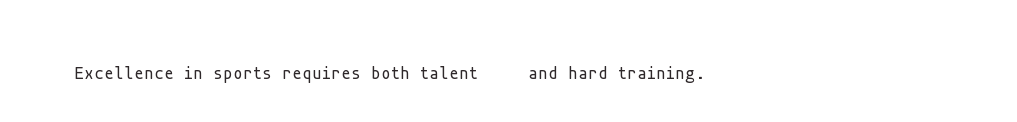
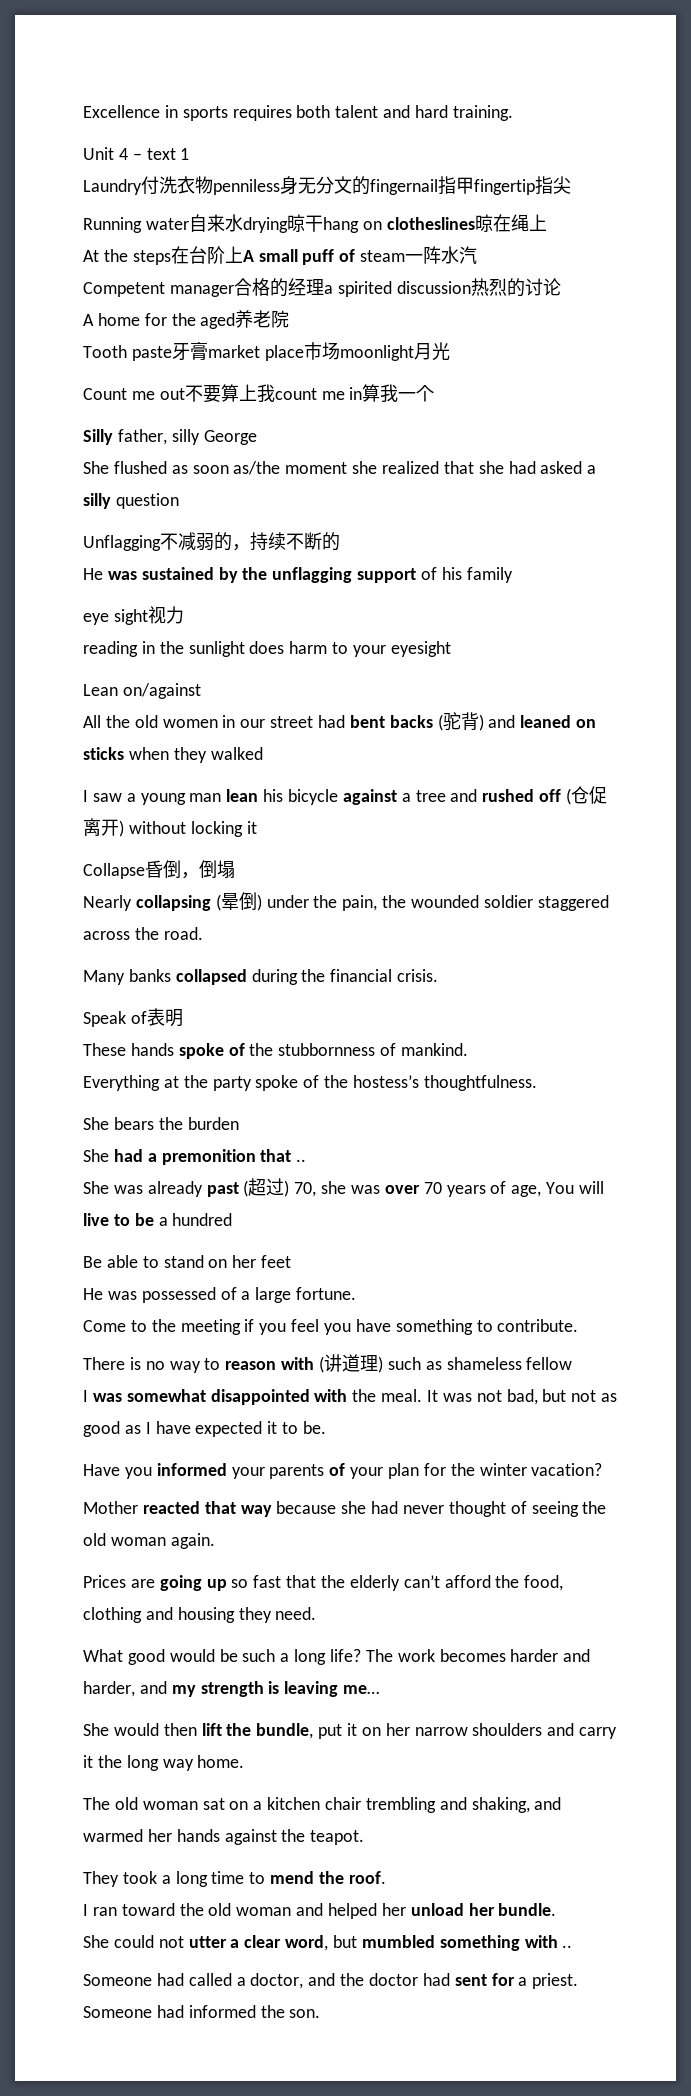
+ Unit 4 – text 1
+ Laundry付洗衣物penniless身无分文的fingernail指甲fingertip指尖
+ Running water自来水drying晾干hang on clotheslines晾在绳上
+ At the steps在台阶上A small puff of steam一阵水汽
+ Competent manager合格的经理a spirited discussion热烈的讨论
+ A home for the aged养老院
+ Tooth paste牙膏market place市场moonlight月光
+ Count me out不要算上我count me in算我一个
+ Silly father, silly George
+ She flushed as soon as/the moment she realized that she had asked a silly question
+ Unflagging不减弱的，持续不断的
+ He was sustained by the unflagging support of his family
+ eye sight视力
+ reading in the sunlight does harm to your eyesight
+ Lean on/against
+ All the old women in our street had bent backs (驼背) and leaned on sticks when they walked
+ I saw a young man lean his bicycle against a tree and rushed off (仓促离开) without locking it
+ Collapse昏倒，倒塌
+ Nearly collapsing (晕倒) under the pain, the wounded soldier staggered across the road.
+ Many banks collapsed during the financial crisis.
+ Speak of表明
+ These hands spoke of the stubbornness of mankind.
+ Everything at the party spoke of the hostess’s thoughtfulness.
+ She bears the burden
+ She had a premonition that ..
+ She was already past (超过) 70, she was over 70 years of age, You will live to be a hundred
+ Be able to stand on her feet
+ He was possessed of a large fortune.
+ Come to the meeting if you feel you have something to contribute.
+ There is no way to reason with (讲道理) such as shameless fellow
+ I was somewhat disappointed with the meal. It was not bad, but not as good as I have expected it to be.
+ Have you informed your parents of your plan for the winter vacation?
+ Mother reacted that way because she had never thought of seeing the old woman again.
+ Prices are going up so fast that the elderly can’t afford the food, clothing and housing they need.
+ What good would be such a long life? The work becomes harder and harder, and my strength is leaving me…
+ She would then lift the bundle, put it on her narrow shoulders and carry it the long way home.
+ The old woman sat on a kitchen chair trembling and shaking, and warmed her hands against the teapot.
+ They took a long time to mend the roof.
+ I ran toward the old woman and helped her unload her bundle.
+ She could not utter a clear word, but mumbled something with ..
+ Someone had called a doctor, and the doctor had sent for a priest. Someone had informed the son.

